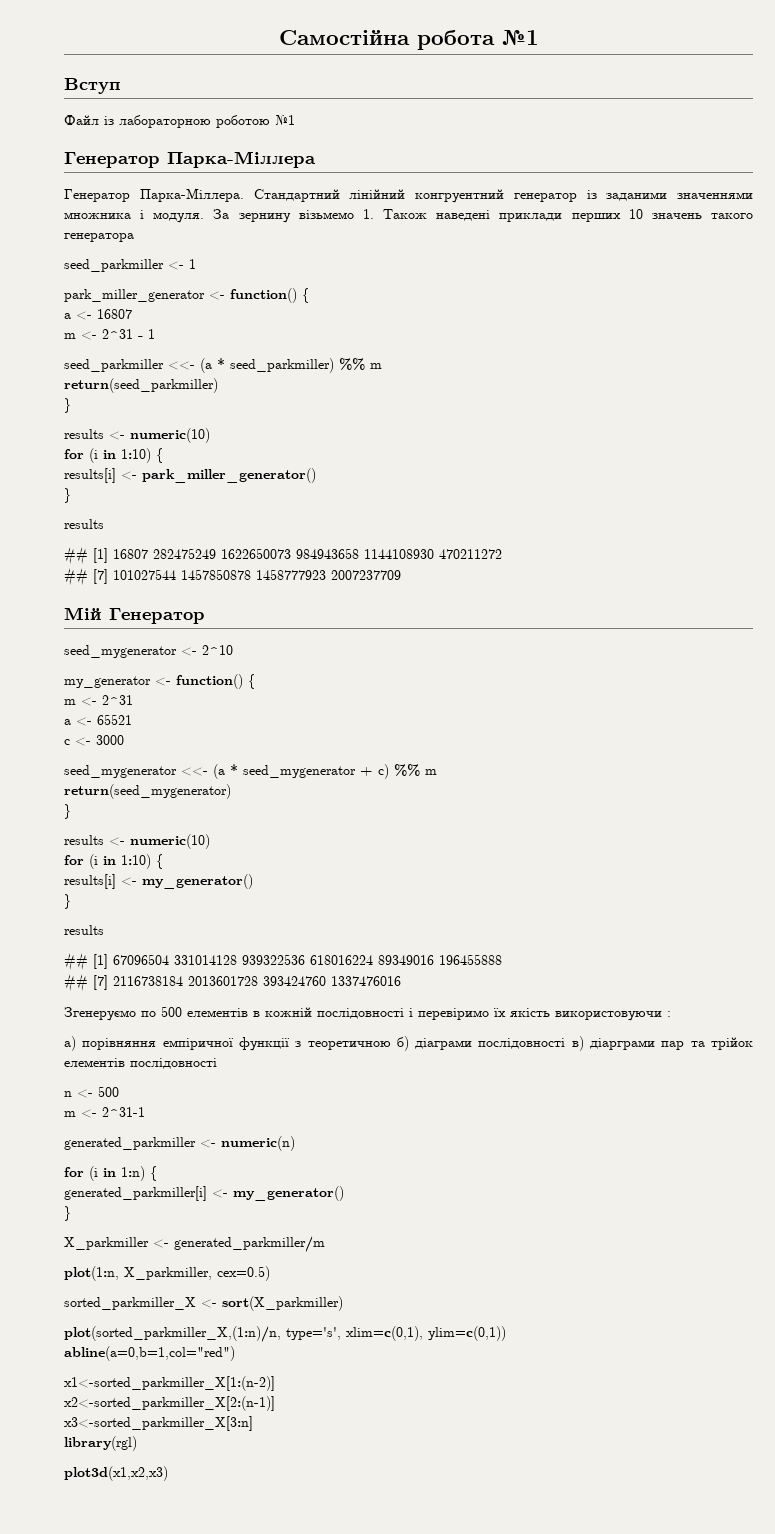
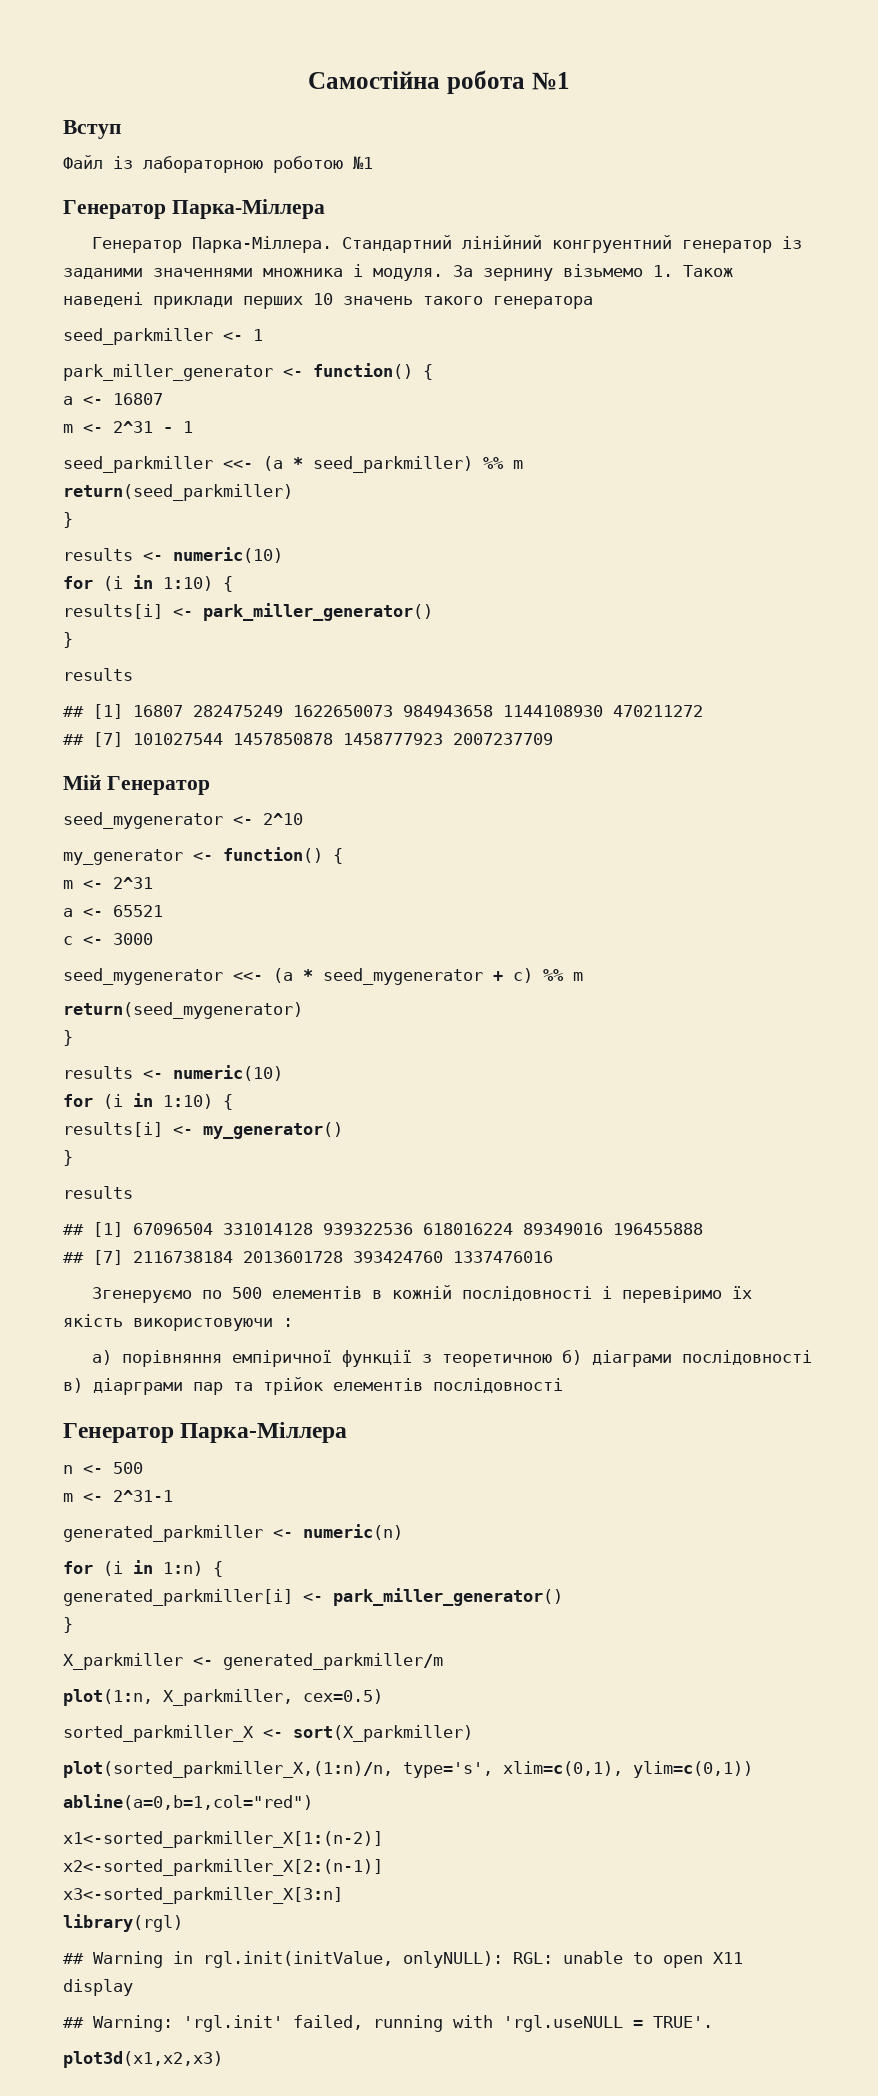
  а) порівняння емпіричної функції з теоретичною б) діаграми послідовності в) діарграми пар та трійок елементів послідовності
+ Генератор Парка-Міллера
- generated_parkmiller[i] <- my_generator()
+ generated_parkmiller[i] <- park_miller_generator()
+ ## Warning in rgl.init(initValue, onlyNULL): RGL: unable to open X11 display
+ ## Warning: 'rgl.init' failed, running with 'rgl.useNULL = TRUE'.

